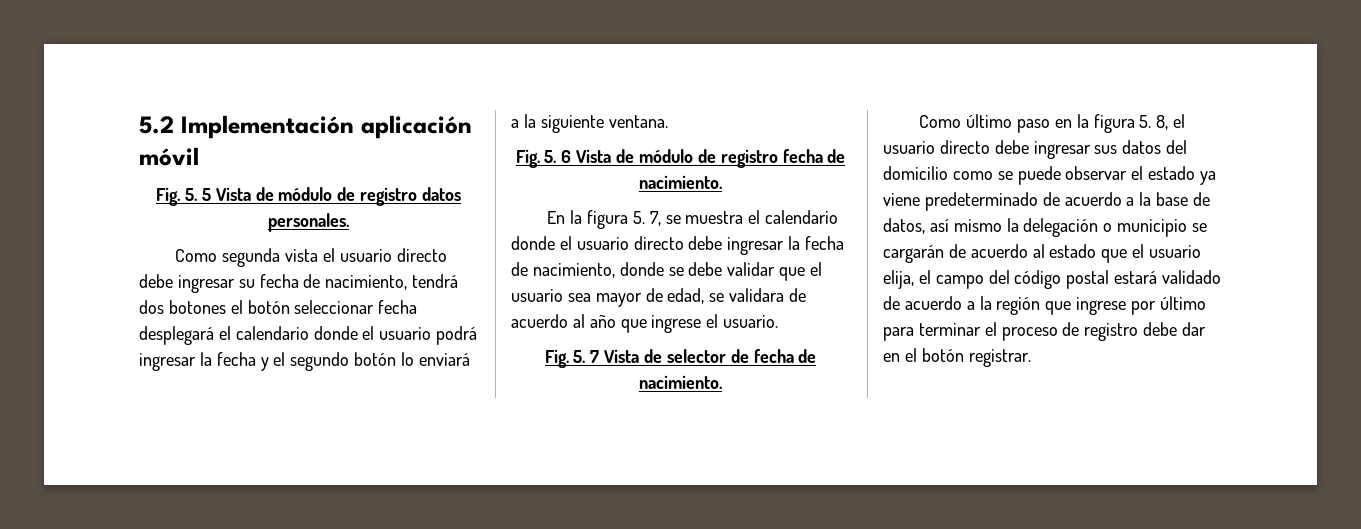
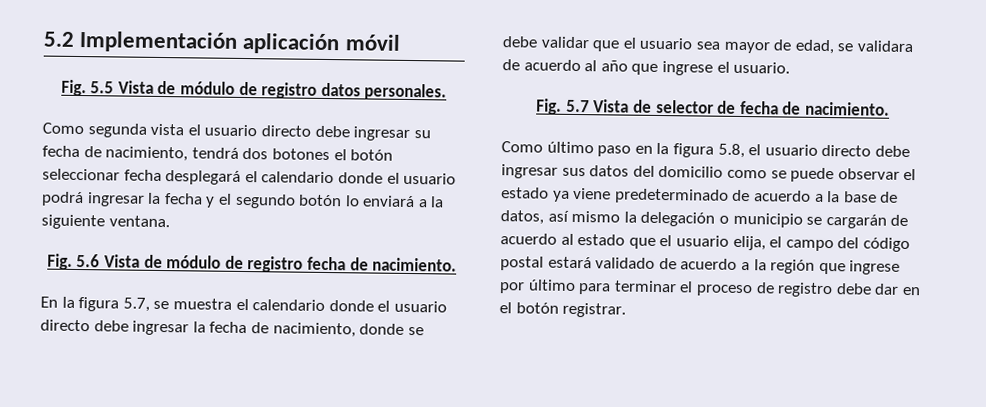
- Fig. 5. 5 Vista de módulo de registro datos personales.
+ Fig. 5.5 Vista de módulo de registro datos personales.
- Fig. 5. 6 Vista de módulo de registro fecha de nacimiento.
+ Fig. 5.6 Vista de módulo de registro fecha de nacimiento.
- En la figura 5. 7, se muestra el calendario donde el usuario directo debe ingresar la fecha de nacimiento, donde se debe validar que el usuario sea mayor de edad, se validara de acuerdo al año que ingrese el usuario.
+ En la figura 5.7, se muestra el calendario donde el usuario directo debe ingresar la fecha de nacimiento, donde se debe validar que el usuario sea mayor de edad, se validara de acuerdo al año que ingrese el usuario.
- Fig. 5. 7 Vista de selector de fecha de nacimiento.
+ Fig. 5.7 Vista de selector de fecha de nacimiento.
- Como último paso en la figura 5. 8, el usuario directo debe ingresar sus datos del domicilio como se puede observar el estado ya viene predeterminado de acuerdo a la base de datos, así mismo la delegación o municipio se cargarán de acuerdo al estado que el usuario elija, el campo del código postal estará validado de acuerdo a la región que ingrese por último para terminar el proceso de registro debe dar en el botón registrar.
+ Como último paso en la figura 5.8, el usuario directo debe ingresar sus datos del domicilio como se puede observar el estado ya viene predeterminado de acuerdo a la base de datos, así mismo la delegación o municipio se cargarán de acuerdo al estado que el usuario elija, el campo del código postal estará validado de acuerdo a la región que ingrese por último para terminar el proceso de registro debe dar en el botón registrar.

